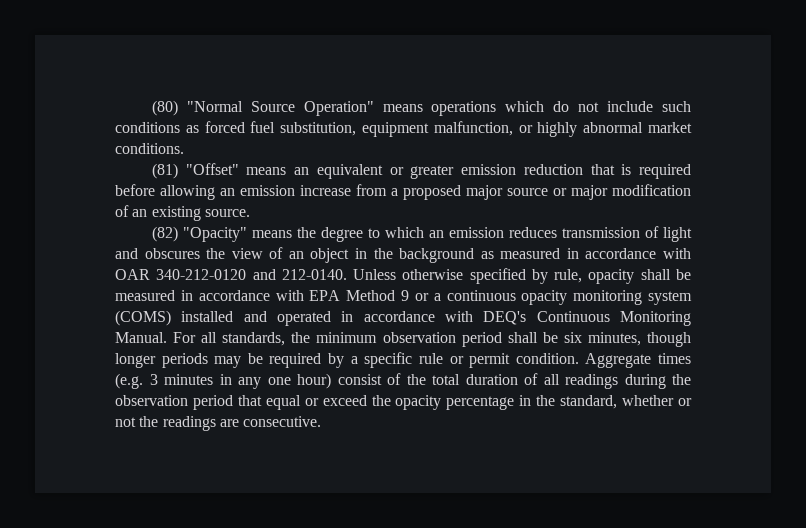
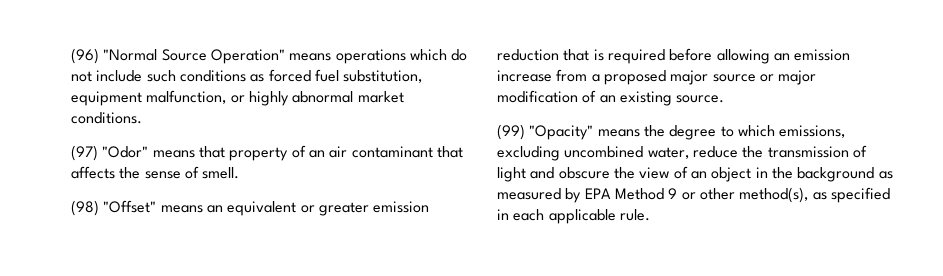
- (80) "Normal Source Operation" means operations which do not include such conditions as forced fuel substitution, equipment malfunction, or highly abnormal market conditions.
+ (96) "Normal Source Operation" means operations which do not include such conditions as forced fuel substitution, equipment malfunction, or highly abnormal market conditions.
- (81) "Offset" means an equivalent or greater emission reduction that is required before allowing an emission increase from a proposed major source or major modification of an existing source.
+ (97) "Odor" means that property of an air contaminant that affects the sense of smell.
+ (98) "Offset" means an equivalent or greater emission reduction that is required before allowing an emission increase from a proposed major source or major modification of an existing source.
- (82) "Opacity" means the degree to which an emission reduces transmission of light and obscures the view of an object in the background as measured in accordance with OAR 340-212-0120 and 212-0140. Unless otherwise specified by rule, opacity shall be measured in accordance with EPA Method 9 or a continuous opacity monitoring system (COMS) installed and operated in accordance with DEQ's Continuous Monitoring Manual. For all standards, the minimum observation period shall be six minutes, though longer periods may be required by a specific rule or permit condition. Aggregate times (e.g. 3 minutes in any one hour) consist of the total duration of all readings during the observation period that equal or exceed the opacity percentage in the standard, whether or not the readings are consecutive.
+ (99) "Opacity" means the degree to which emissions, excluding uncombined water, reduce the transmission of light and obscure the view of an object in the background as measured by EPA Method 9 or other method(s), as specified in each applicable rule.

